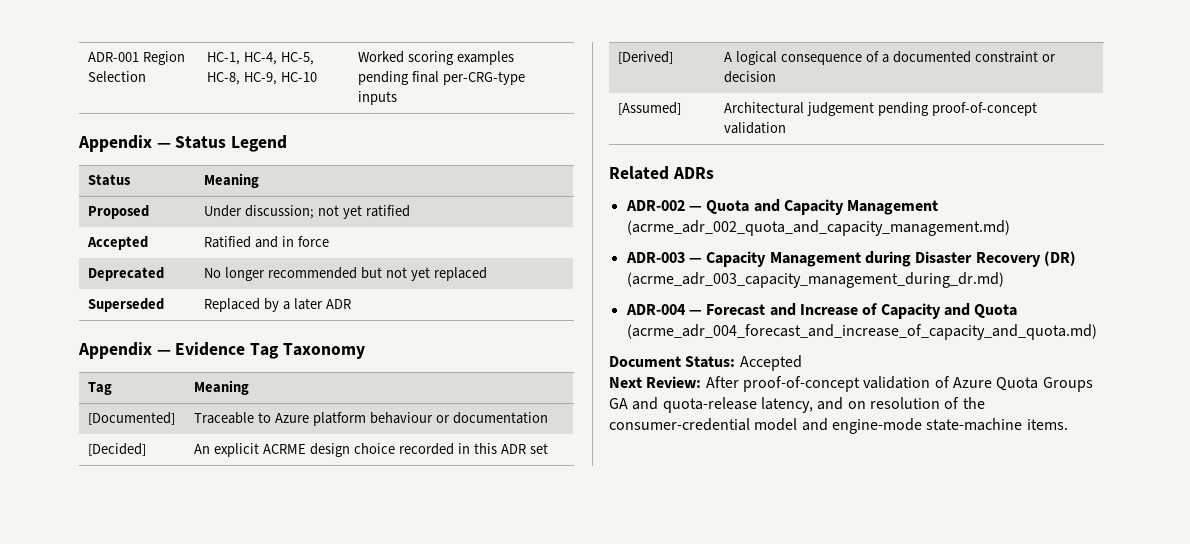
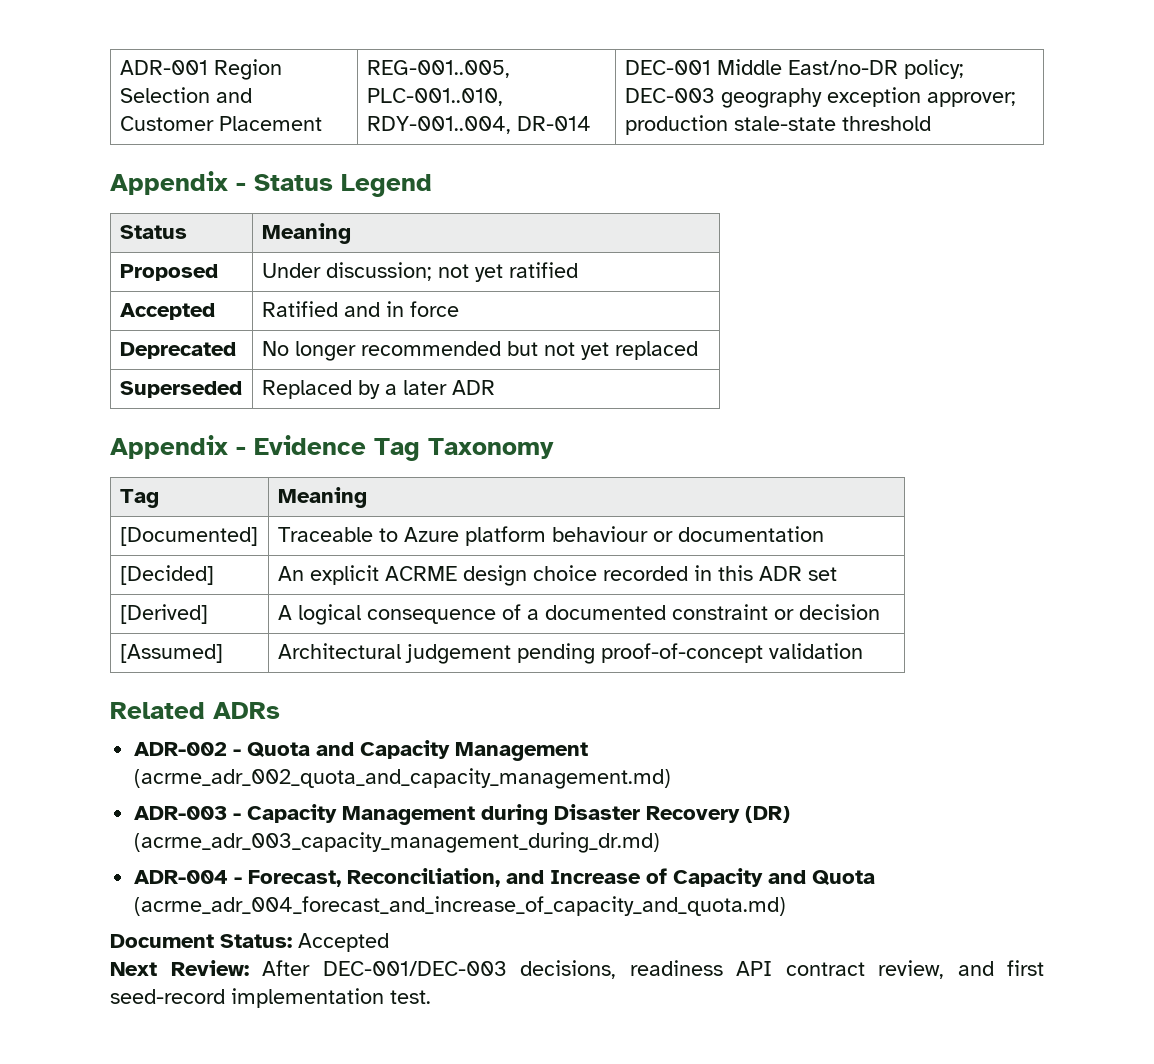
- ADR-001 Region Selection | HC-1, HC-4, HC-5, HC-8, HC-9, HC-10 | Worked scoring examples pending final per-CRG-type inputs
- Appendix — Status Legend
+ ADR-001 Region Selection and Customer Placement | REG-001..005, PLC-001..010, RDY-001..004, DR-014 | DEC-001 Middle East/no-DR policy; DEC-003 geography exception approver; production stale-state threshold
+ Appendix - Status Legend
- Appendix — Evidence Tag Taxonomy
+ Appendix - Evidence Tag Taxonomy
- ADR-002 — Quota and Capacity Management (acrme_adr_002_quota_and_capacity_management.md)
+ ADR-002 - Quota and Capacity Management (acrme_adr_002_quota_and_capacity_management.md)
- ADR-003 — Capacity Management during Disaster Recovery (DR) (acrme_adr_003_capacity_management_during_dr.md)
+ ADR-003 - Capacity Management during Disaster Recovery (DR) (acrme_adr_003_capacity_management_during_dr.md)
- ADR-004 — Forecast and Increase of Capacity and Quota (acrme_adr_004_forecast_and_increase_of_capacity_and_quota.md)
+ ADR-004 - Forecast, Reconciliation, and Increase of Capacity and Quota (acrme_adr_004_forecast_and_increase_of_capacity_and_quota.md)
- Next Review: After proof-of-concept validation of Azure Quota Groups GA and quota-release latency, and on resolution of the consumer-credential model and engine-mode state-machine items.
+ Next Review: After DEC-001/DEC-003 decisions, readiness API contract review, and first seed-record implementation test.

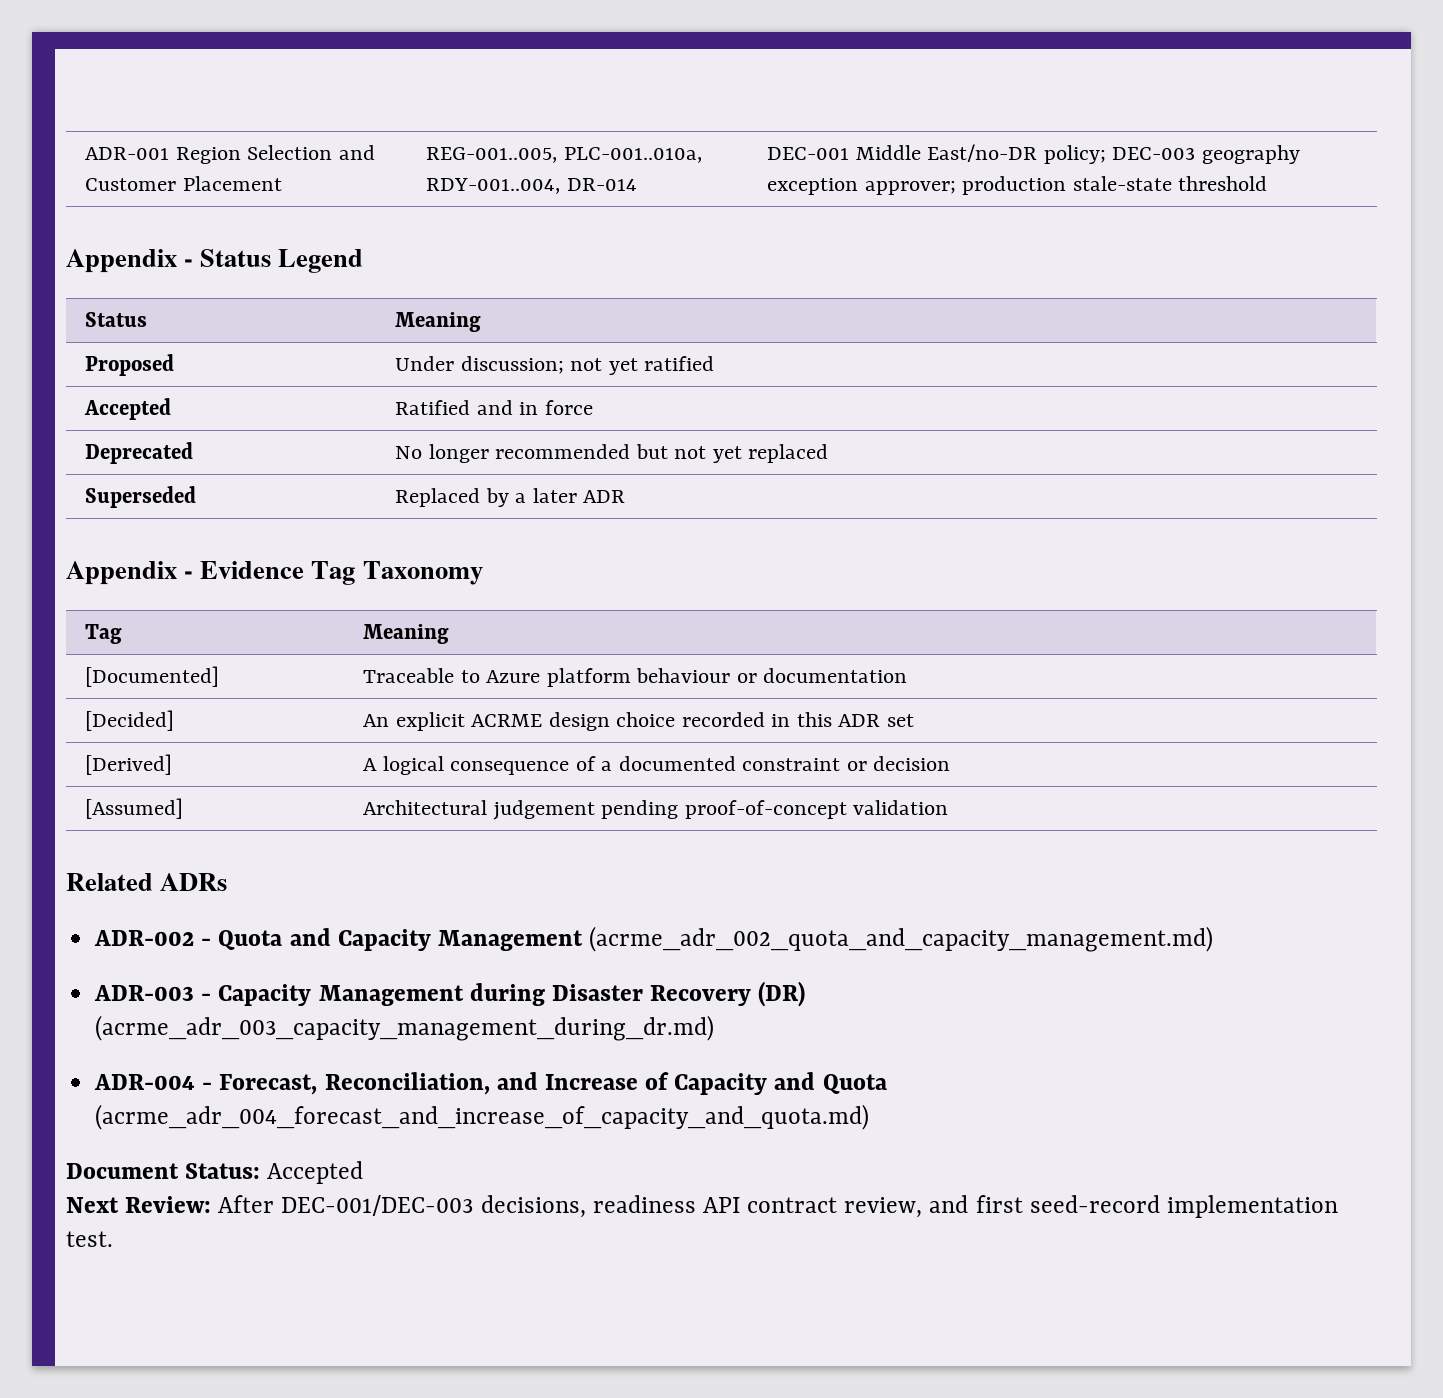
- ADR-001 Region Selection and Customer Placement | REG-001..005, PLC-001..010, RDY-001..004, DR-014 | DEC-001 Middle East/no-DR policy; DEC-003 geography exception approver; production stale-state threshold
+ ADR-001 Region Selection and Customer Placement | REG-001..005, PLC-001..010a, RDY-001..004, DR-014 | DEC-001 Middle East/no-DR policy; DEC-003 geography exception approver; production stale-state threshold

